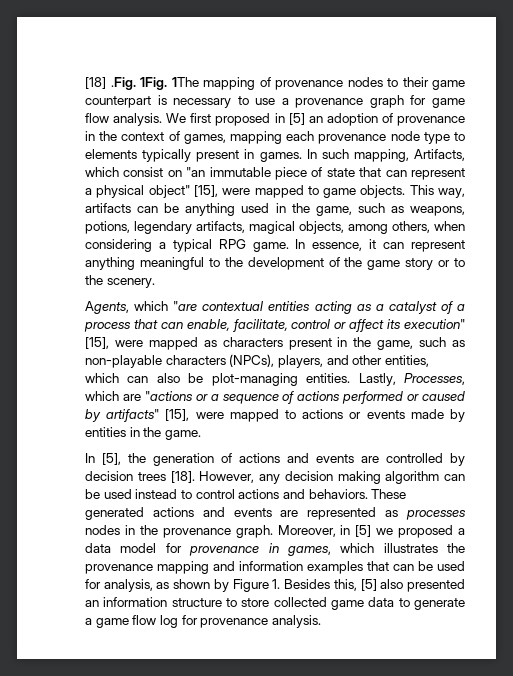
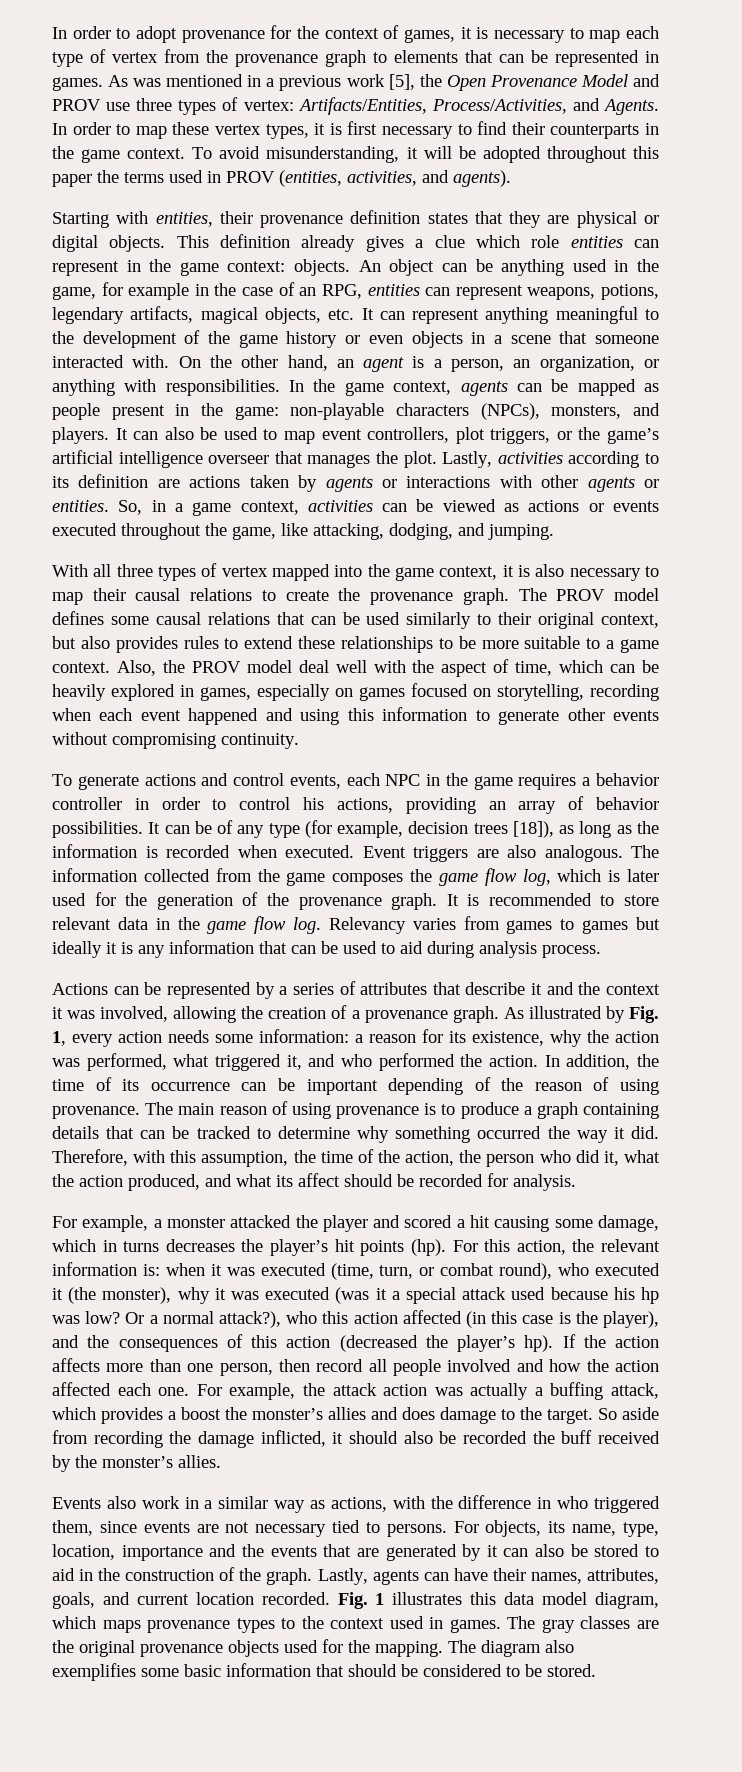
- [18] .Fig. 1Fig. 1The mapping of provenance nodes to their game counterpart is necessary to use a provenance graph for game flow analysis. We first proposed in [5] an adoption of provenance in the context of games, mapping each provenance node type to elements typically present in games. In such mapping, Artifacts, which consist on "an immutable piece of state that can represent a physical object" [15], were mapped to game objects. This way, artifacts can be anything used in the game, such as weapons, potions, legendary artifacts, magical objects, among others, when considering a typical RPG game. In essence, it can represent anything meaningful to the development of the game story or to the scenery.
- Agents, which "are contextual entities acting as a catalyst of a process that can enable, facilitate, control or affect its execution" [15], were mapped as characters present in the game, such as non-playable characters (NPCs), players, and other entities, which can also be plot-managing entities. Lastly, Processes, which are "actions or a sequence of actions performed or caused by artifacts" [15], were mapped to actions or events made by entities in the game.
- In [5], the generation of actions and events are controlled by decision trees [18]. However, any decision making algorithm can be used instead to control actions and behaviors. These generated actions and events are represented as processes nodes in the provenance graph. Moreover, in [5] we proposed a data model for provenance in games, which illustrates the provenance mapping and information examples that can be used for analysis, as shown by Figure 1. Besides this, [5] also presented an information structure to store collected game data to generate a game flow log for provenance analysis.
+ In order to adopt provenance for the context of games, it is necessary to map each type of vertex from the provenance graph to elements that can be represented in games. As was mentioned in a previous work [5], the Open Provenance Model and PROV use three types of vertex: Artifacts/Entities, Process/Activities, and Agents. In order to map these vertex types, it is first necessary to find their counterparts in the game context. To avoid misunderstanding, it will be adopted throughout this paper the terms used in PROV (entities, activities, and agents).
+ Starting with entities, their provenance definition states that they are physical or digital objects. This definition already gives a clue which role entities can represent in the game context: objects. An object can be anything used in the game, for example in the case of an RPG, entities can represent weapons, potions, legendary artifacts, magical objects, etc. It can represent anything meaningful to the development of the game history or even objects in a scene that someone interacted with. On the other hand, an agent is a person, an organization, or anything with responsibilities. In the game context, agents can be mapped as people present in the game: non-playable characters (NPCs), monsters, and players. It can also be used to map event controllers, plot triggers, or the game’s artificial intelligence overseer that manages the plot. Lastly, activities according to its definition are actions taken by agents or interactions with other agents or entities. So, in a game context, activities can be viewed as actions or events executed throughout the game, like attacking, dodging, and jumping.
+ With all three types of vertex mapped into the game context, it is also necessary to map their causal relations to create the provenance graph. The PROV model defines some causal relations that can be used similarly to their original context, but also provides rules to extend these relationships to be more suitable to a game context. Also, the PROV model deal well with the aspect of time, which can be heavily explored in games, especially on games focused on storytelling, recording when each event happened and using this information to generate other events without compromising continuity.
+ To generate actions and control events, each NPC in the game requires a behavior controller in order to control his actions, providing an array of behavior possibilities. It can be of any type (for example, decision trees [18]), as long as the information is recorded when executed. Event triggers are also analogous. The information collected from the game composes the game flow log, which is later used for the generation of the provenance graph. It is recommended to store relevant data in the game flow log. Relevancy varies from games to games but ideally it is any information that can be used to aid during analysis process.
+ Actions can be represented by a series of attributes that describe it and the context it was involved, allowing the creation of a provenance graph. As illustrated by Fig. 1, every action needs some information: a reason for its existence, why the action was performed, what triggered it, and who performed the action. In addition, the time of its occurrence can be important depending of the reason of using provenance. The main reason of using provenance is to produce a graph containing details that can be tracked to determine why something occurred the way it did. Therefore, with this assumption, the time of the action, the person who did it, what the action produced, and what its affect should be recorded for analysis.
+ For example, a monster attacked the player and scored a hit causing some damage, which in turns decreases the player’s hit points (hp). For this action, the relevant information is: when it was executed (time, turn, or combat round), who executed it (the monster), why it was executed (was it a special attack used because his hp was low? Or a normal attack?), who this action affected (in this case is the player), and the consequences of this action (decreased the player’s hp). If the action affects more than one person, then record all people involved and how the action affected each one. For example, the attack action was actually a buffing attack, which provides a boost the monster’s allies and does damage to the target. So aside from recording the damage inflicted, it should also be recorded the buff received by the monster’s allies.
+ Events also work in a similar way as actions, with the difference in who triggered them, since events are not necessary tied to persons. For objects, its name, type, location, importance and the events that are generated by it can also be stored to aid in the construction of the graph. Lastly, agents can have their names, attributes, goals, and current location recorded. Fig. 1 illustrates this data model diagram, which maps provenance types to the context used in games. The gray classes are the original provenance objects used for the mapping. The diagram also exemplifies some basic information that should be considered to be stored.

